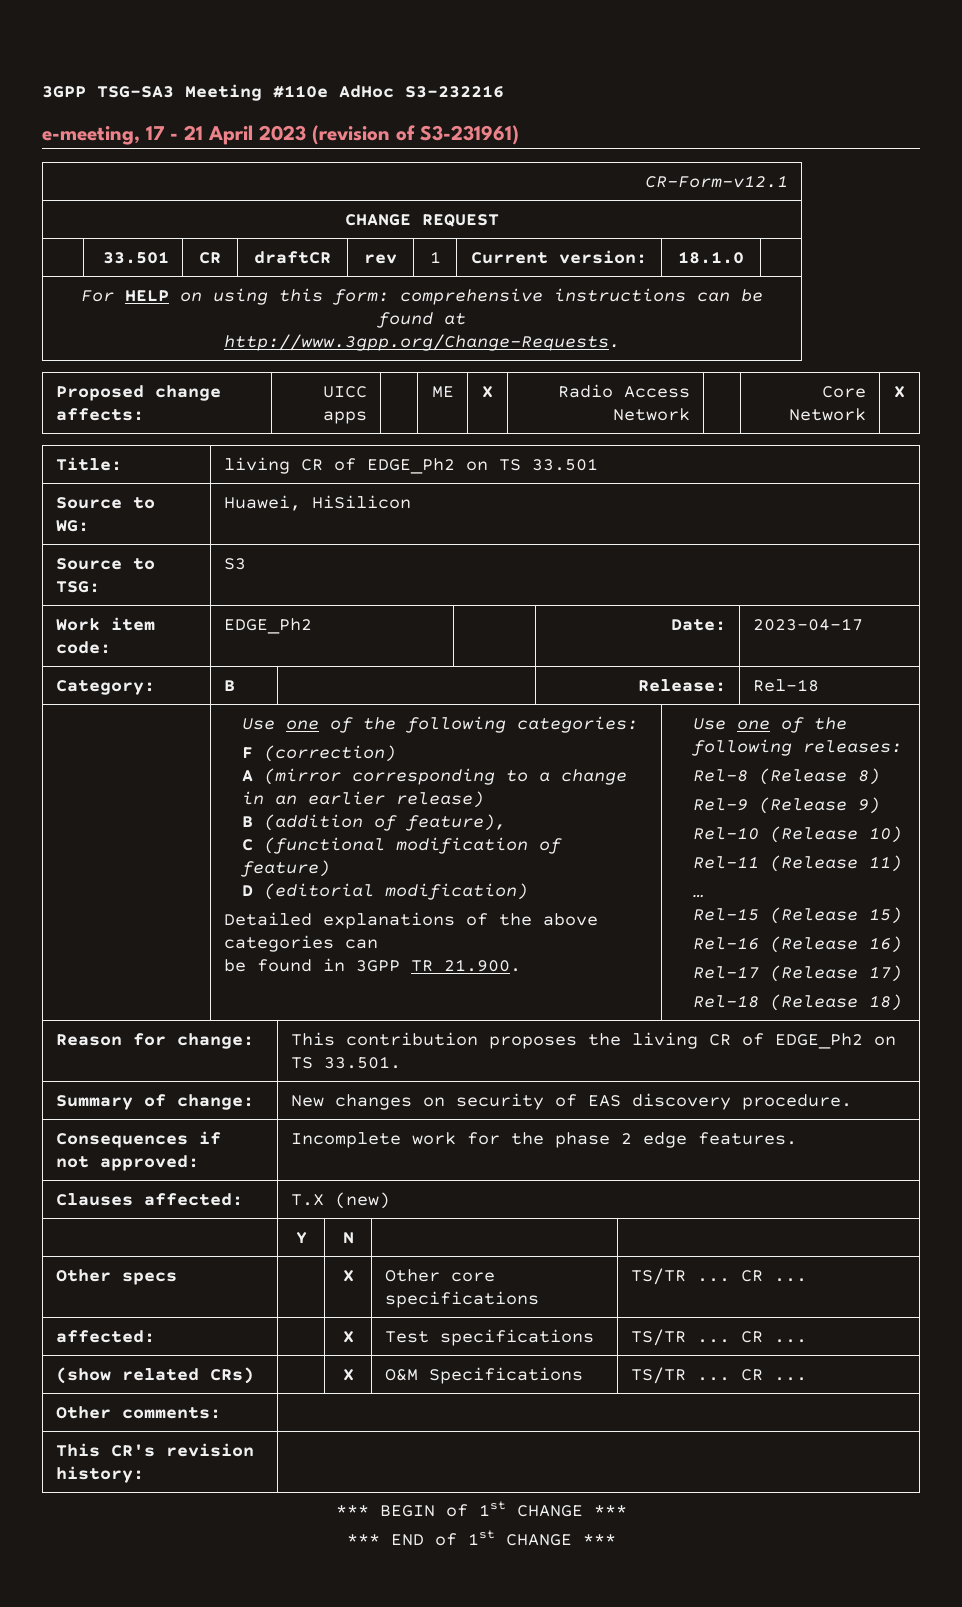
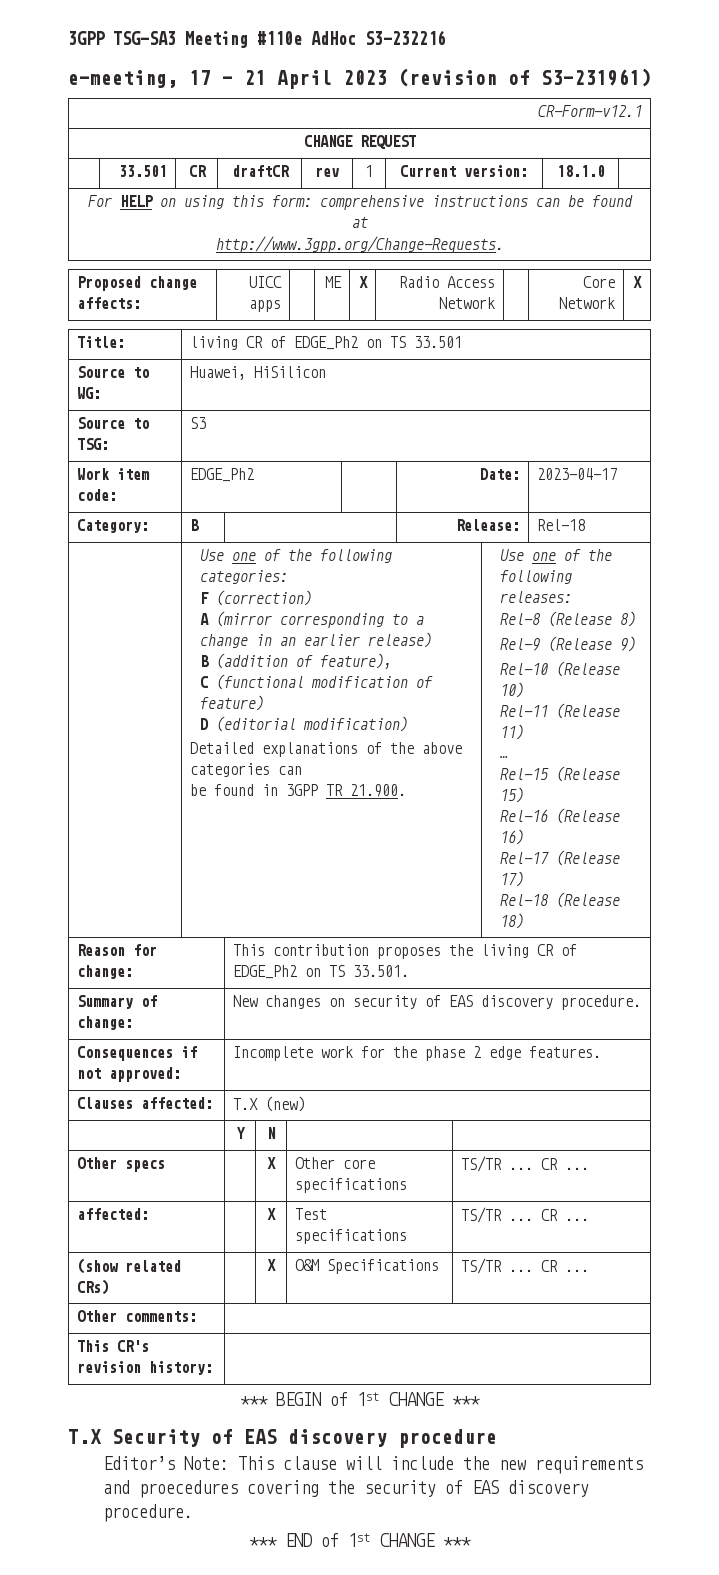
+ T.X Security of EAS discovery procedure
+ Editor’s Note: This clause will include the new requirements and proecedures covering the security of EAS discovery procedure.

